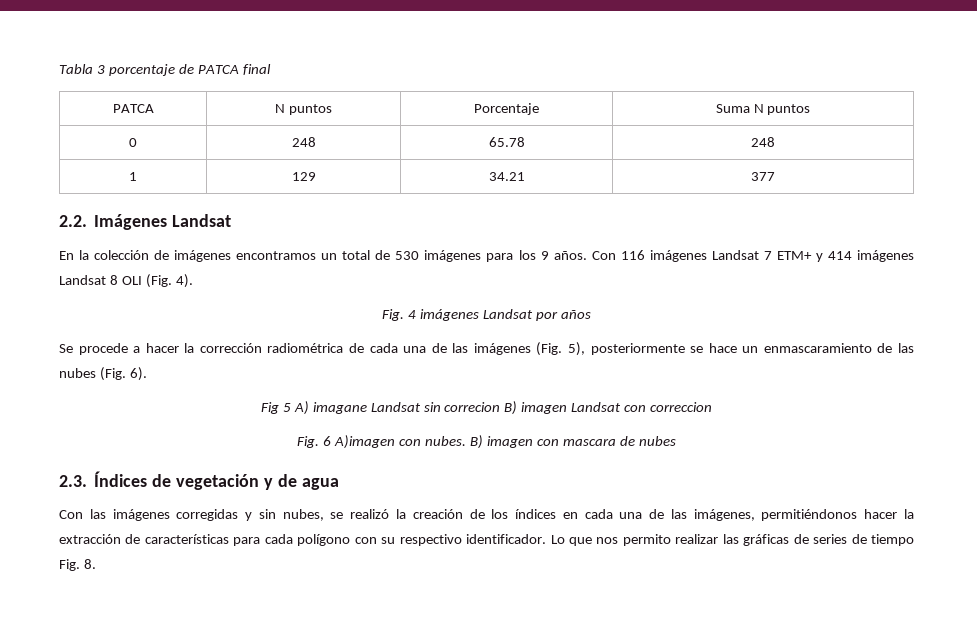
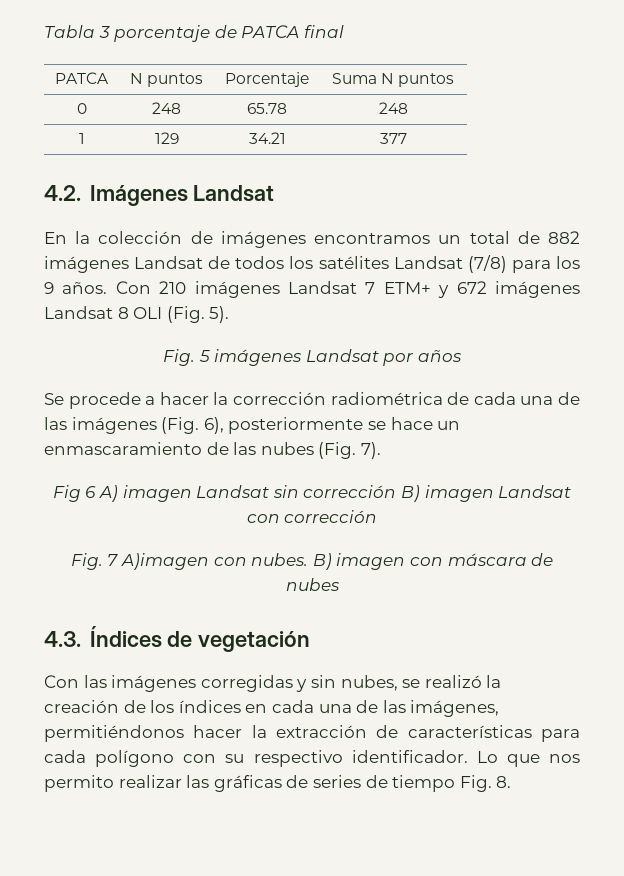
- 2.2. Imágenes Landsat
+ 4.2. Imágenes Landsat
- En la colección de imágenes encontramos un total de 530 imágenes para los 9 años.
+ En la colección de imágenes encontramos un total de 882 imágenes Landsat de todos los satélites Landsat (7/8) para los 9 años.
- Con 116 imágenes Landsat 7 ETM+ y 414 imágenes Landsat 8 OLI (Fig. 4).
- Fig. 4 imágenes Landsat por años
+ Con 210 imágenes Landsat 7 ETM+ y 672 imágenes Landsat 8 OLI (Fig. 5).
+ Fig. 5 imágenes Landsat por años
- Se procede a hacer la corrección radiométrica de cada una de las imágenes (Fig. 5), posteriormente se hace un enmascaramiento de las nubes (Fig. 6).
+ Se procede a hacer la corrección radiométrica de cada una de las imágenes (Fig. 6), posteriormente se hace un enmascaramiento de las nubes (Fig. 7).
- Fig 5 A) imagane Landsat sin correcion B) imagen Landsat con correccion
- Fig. 6 A)imagen con nubes.
+ Fig 6 A) imagen Landsat sin corrección B) imagen Landsat con corrección
+ Fig. 7 A)imagen con nubes.
- B) imagen con mascara de nubes
+ B) imagen con máscara de nubes
- 2.3. Índices de vegetación y de agua
+ 4.3. Índices de vegetación

